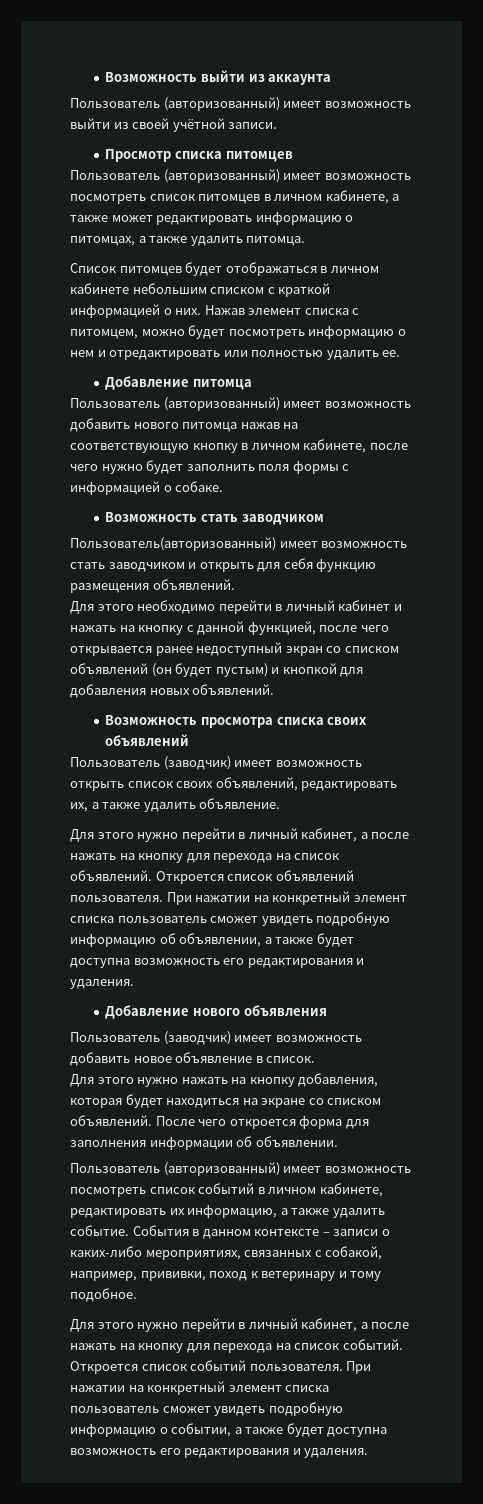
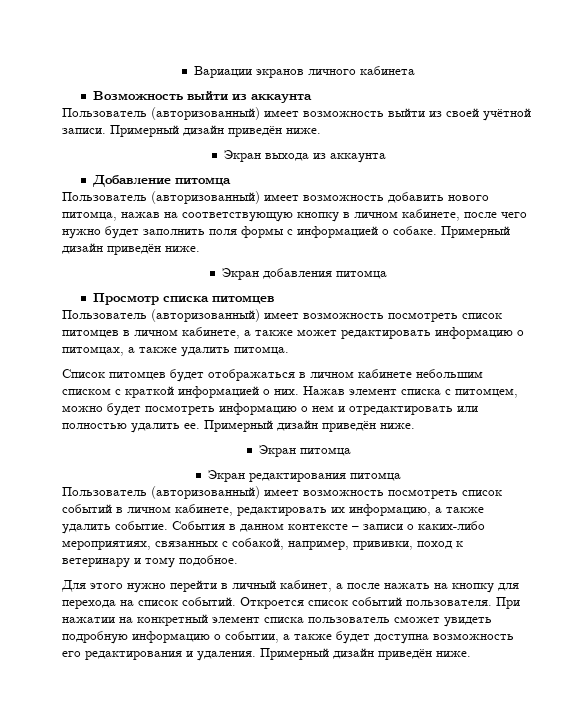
+ Вариации экранов личного кабинета
- Пользователь (авторизованный) имеет возможность выйти из своей учётной записи.
+ Пользователь (авторизованный) имеет возможность выйти из своей учётной записи. Примерный дизайн приведён ниже.
+ Экран выхода из аккаунта
+ Добавление питомца
+ Пользователь (авторизованный) имеет возможность добавить нового питомца, нажав на соответствующую кнопку в личном кабинете, после чего нужно будет заполнить поля формы с информацией о собаке. Примерный дизайн приведён ниже.
+ Экран добавления питомца
- Нажав элемент списка с питомцем, можно будет посмотреть информацию о нем и отредактировать или полностью удалить ее.
- Добавление питомца
- Пользователь (авторизованный) имеет возможность добавить нового питомца нажав на соответствующую кнопку в личном кабинете, после чего нужно будет заполнить поля формы с информацией о собаке.
- Возможность стать заводчиком
- Пользователь(авторизованный) имеет возможность стать заводчиком и открыть для себя функцию размещения объявлений.
- Для этого необходимо перейти в личный кабинет и нажать на кнопку с данной функцией, после чего открывается ранее недоступный экран со списком объявлений (он будет пустым) и кнопкой для добавления новых объявлений.
- Возможность просмотра списка своих объявлений
- Пользователь (заводчик) имеет возможность открыть список своих объявлений, редактировать их, а также удалить объявление.
- Для этого нужно перейти в личный кабинет, а после нажать на кнопку для перехода на список объявлений. Откроется список объявлений пользователя. При нажатии на конкретный элемент списка пользователь сможет увидеть подробную информацию об объявлении, а также будет доступна возможность его редактирования и удаления.
- Добавление нового объявления
- Пользователь (заводчик) имеет возможность добавить новое объявление в список.
- Для этого нужно нажать на кнопку добавления, которая будет находиться на экране со списком объявлений. После чего откроется форма для заполнения информации об объявлении.
+ Нажав элемент списка с питомцем, можно будет посмотреть информацию о нем и отредактировать или полностью удалить ее. Примерный дизайн приведён ниже.
+ Экран питомца
+ Экран редактирования питомца
- При нажатии на конкретный элемент списка пользователь сможет увидеть подробную информацию о событии, а также будет доступна возможность его редактирования и удаления.
+ При нажатии на конкретный элемент списка пользователь сможет увидеть подробную информацию о событии, а также будет доступна возможность его редактирования и удаления. Примерный дизайн приведён ниже.

